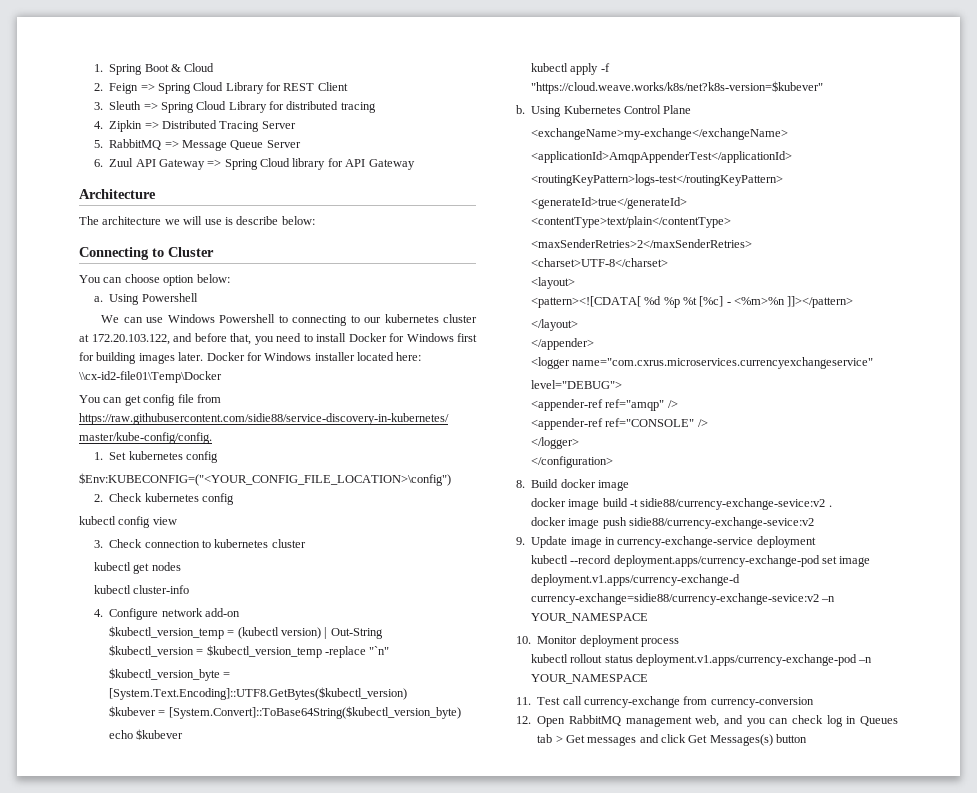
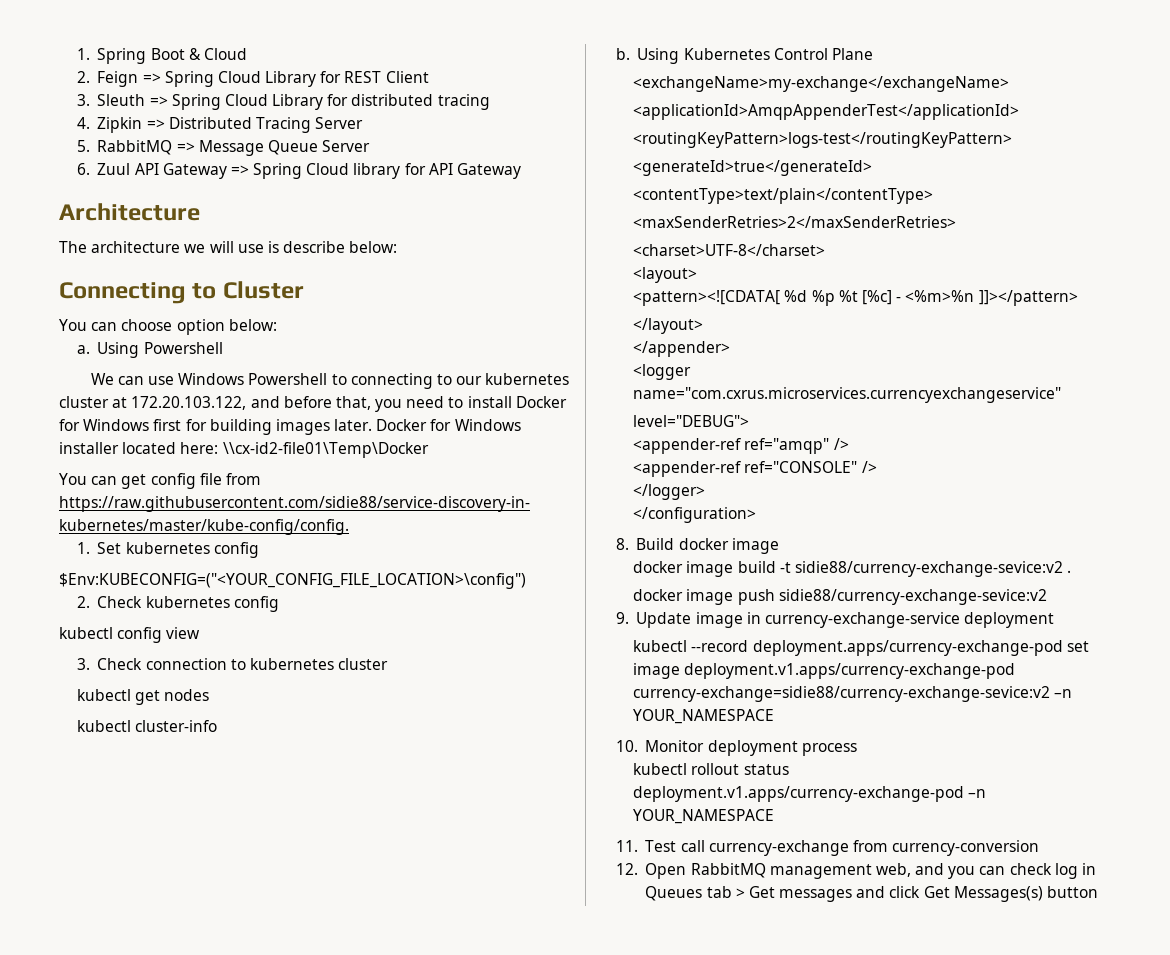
- 4. Configure network add-on
- $kubectl_version_temp = (kubectl version) | Out-String
- $kubectl_version = $kubectl_version_temp -replace "`n"
- $kubectl_version_byte = [System.Text.Encoding]::UTF8.GetBytes($kubectl_version)
- $kubever = [System.Convert]::ToBase64String($kubectl_version_byte)
- echo $kubever
- kubectl apply -f "https://cloud.weave.works/k8s/net?k8s-version=$kubever"
- kubectl --record deployment.apps/currency-exchange-pod set image deployment.v1.apps/currency-exchange-d currency-exchange=sidie88/currency-exchange-sevice:v2 –n YOUR_NAMESPACE
+ kubectl --record deployment.apps/currency-exchange-pod set image deployment.v1.apps/currency-exchange-pod currency-exchange=sidie88/currency-exchange-sevice:v2 –n YOUR_NAMESPACE

